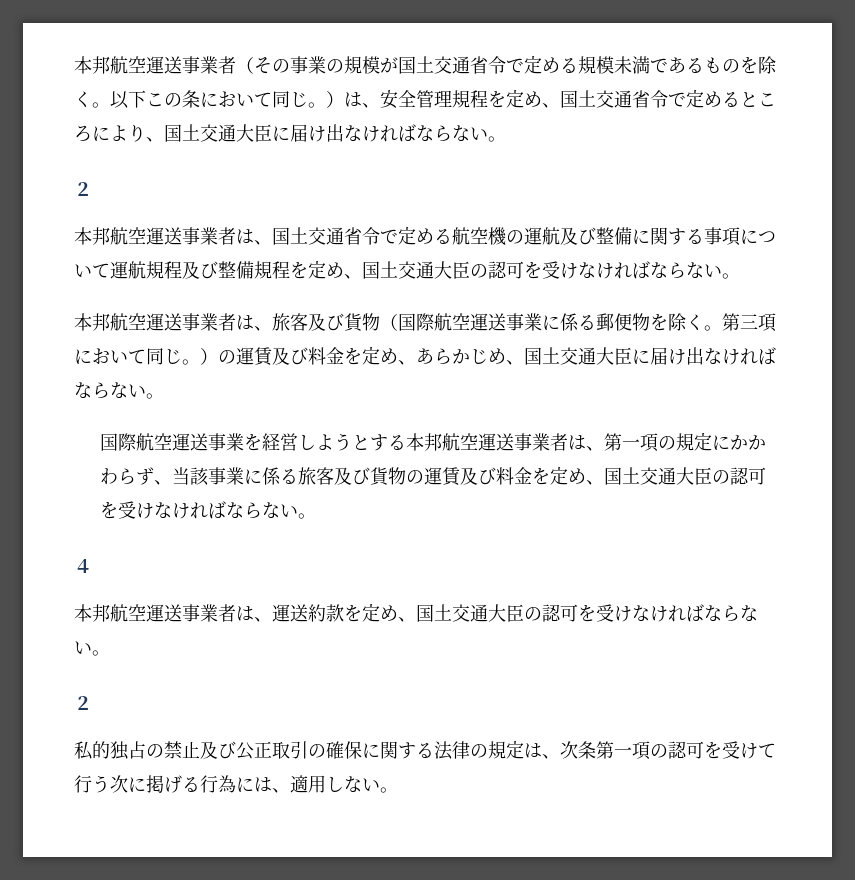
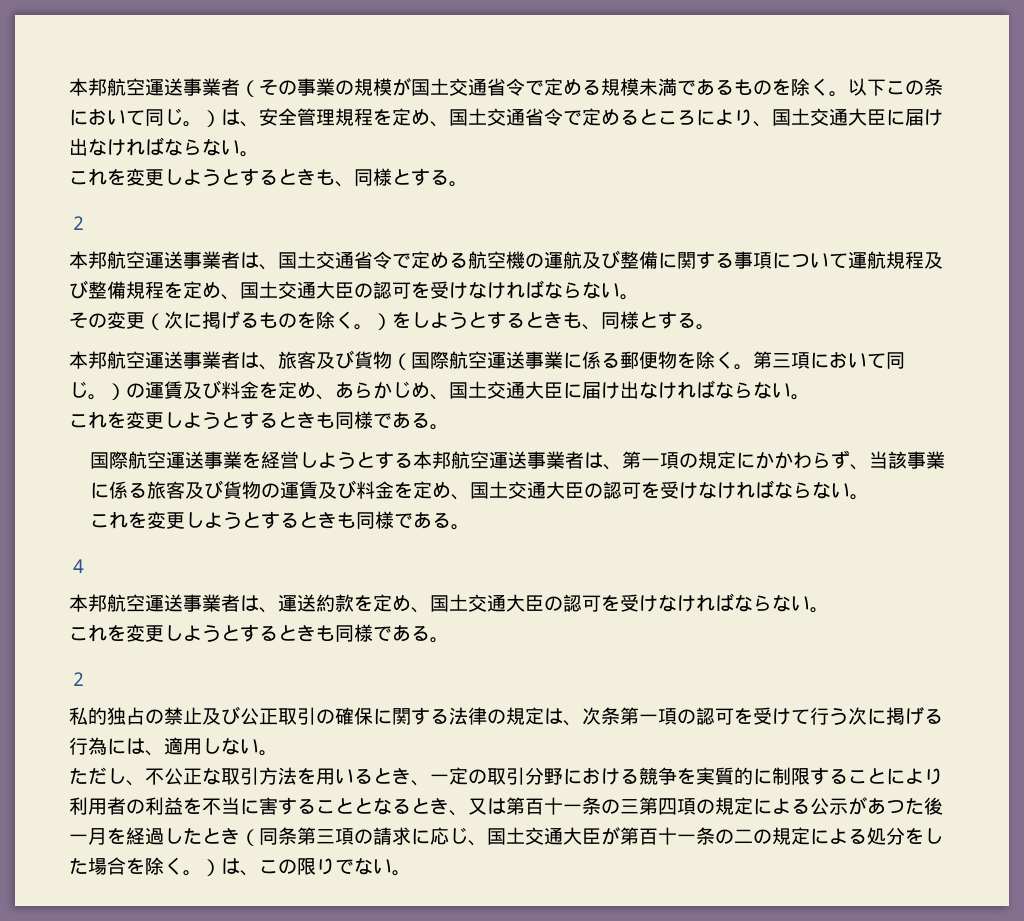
+ これを変更しようとするときも、同様とする。
+ その変更（次に掲げるものを除く。）をしようとするときも、同様とする。
  第三項において同じ。）の運賃及び料金を定め、あらかじめ、国土交通大臣に届け出なければならない。
+ これを変更しようとするときも同様である。
  国際航空運送事業を経営しようとする本邦航空運送事業者は、第一項の規定にかかわらず、当該事業に係る旅客及び貨物の運賃及び料金を定め、国土交通大臣の認可を受けなければならない。
+ これを変更しようとするときも同様である。
  本邦航空運送事業者は、運送約款を定め、国土交通大臣の認可を受けなければならない。
+ これを変更しようとするときも同様である。
+ ただし、不公正な取引方法を用いるとき、一定の取引分野における競争を実質的に制限することにより利用者の利益を不当に害することとなるとき、又は第百十一条の三第四項の規定による公示があつた後一月を経過したとき（同条第三項の請求に応じ、国土交通大臣が第百十一条の二の規定による処分をした場合を除く。）は、この限りでない。

